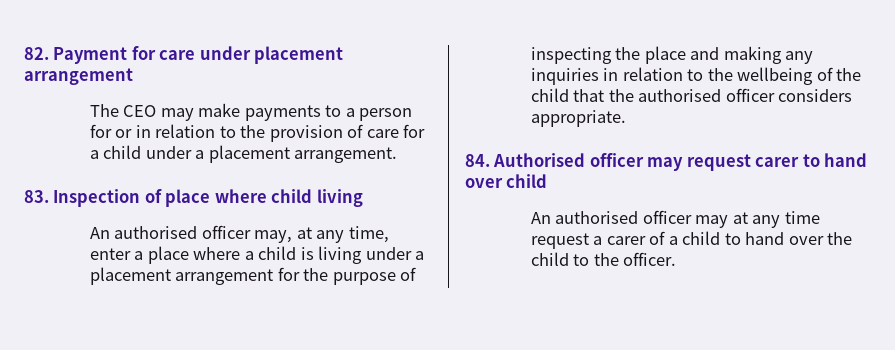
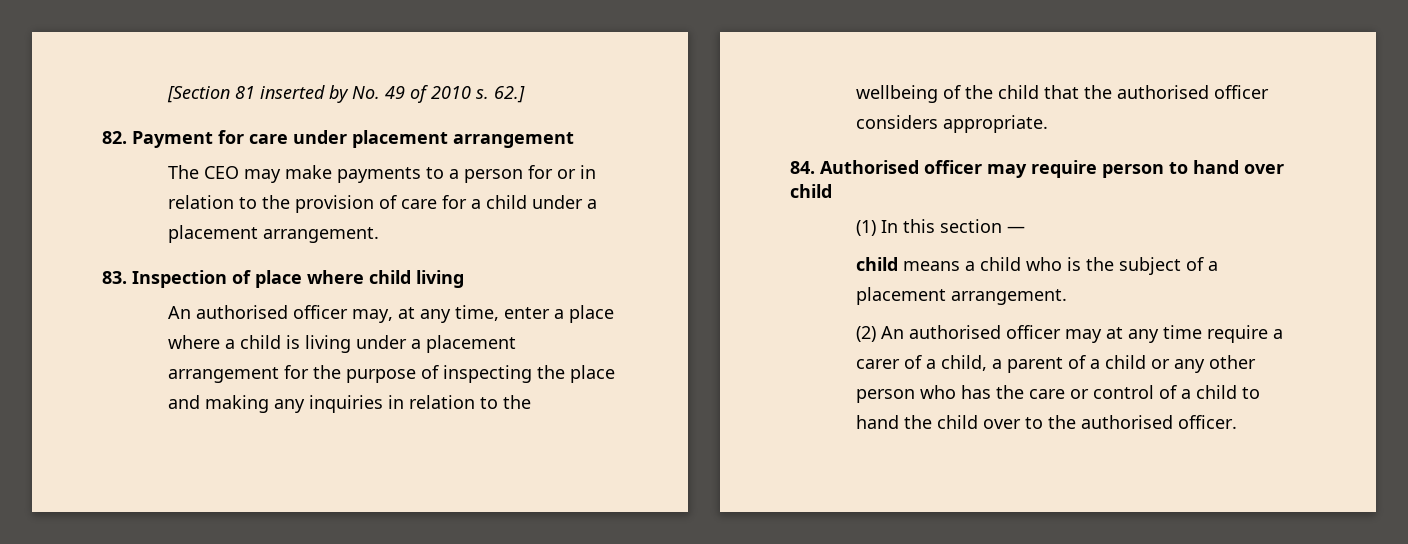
+ [Section 81 inserted by No. 49 of 2010 s. 62.]
- 84. Authorised officer may request carer to hand over child
+ 84. Authorised officer may require person to hand over child
- An authorised officer may at any time request a carer of a child to hand over the child to the officer.
+ (1) In this section —
+ child means a child who is the subject of a placement arrangement.
+ (2) An authorised officer may at any time require a carer of a child, a parent of a child or any other person who has the care or control of a child to hand the child over to the authorised officer.

